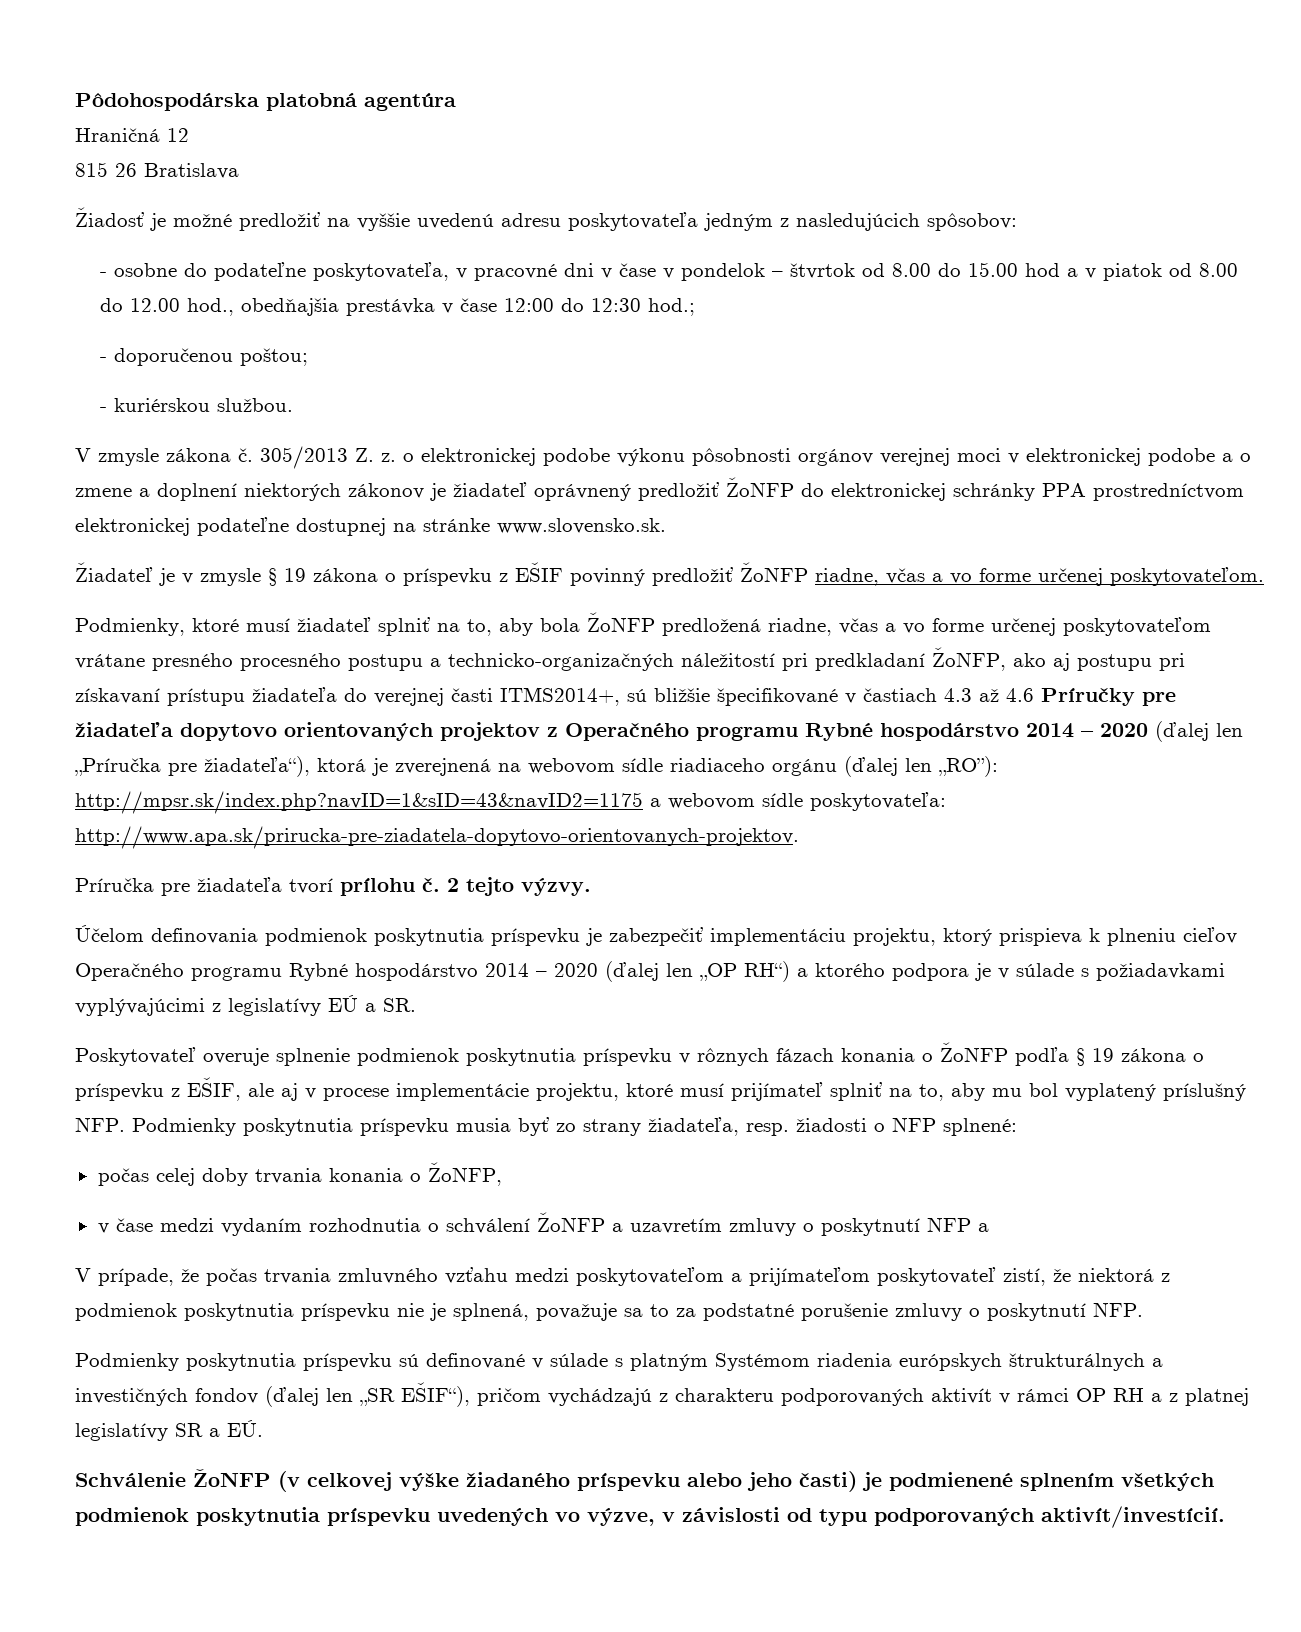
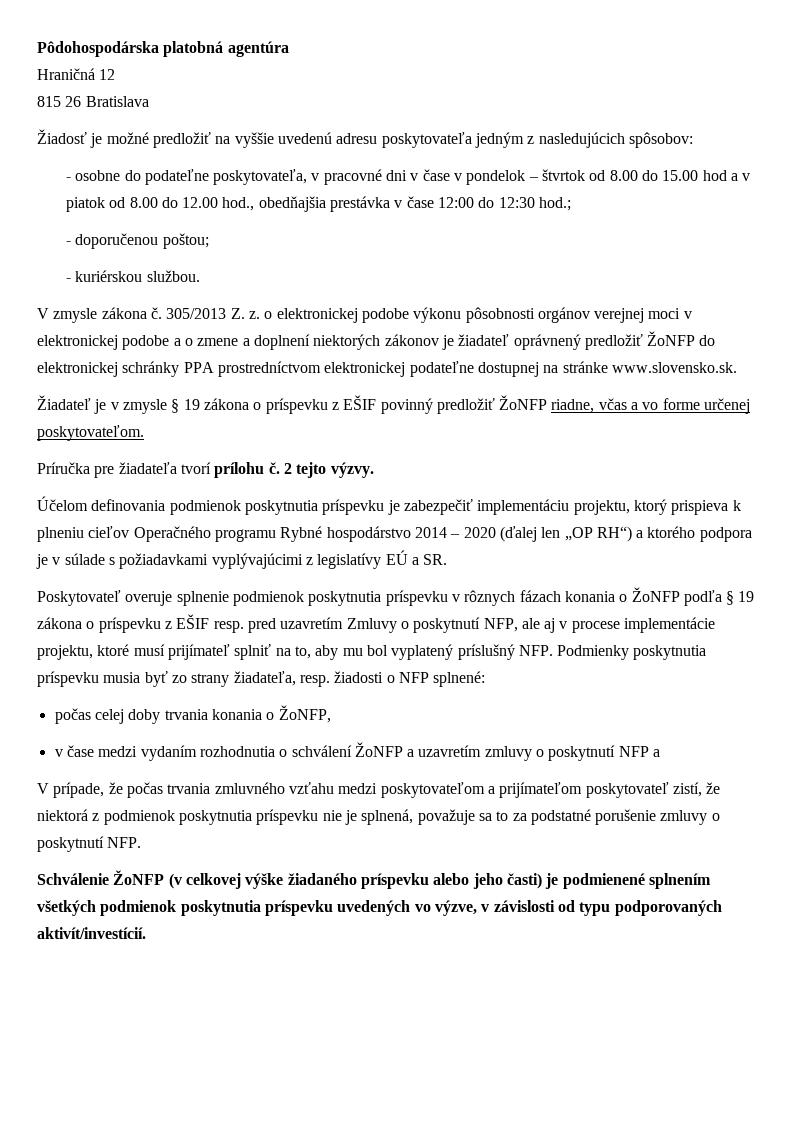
- Podmienky, ktoré musí žiadateľ splniť na to, aby bola ŽoNFP predložená riadne, včas a vo forme určenej poskytovateľom vrátane presného procesného postupu a technicko-organizačných náležitostí pri predkladaní ŽoNFP, ako aj postupu pri získavaní prístupu žiadateľa do verejnej časti ITMS2014+, sú bližšie špecifikované v častiach 4.3 až 4.6 Príručky pre žiadateľa dopytovo orientovaných projektov z Operačného programu Rybné hospodárstvo 2014 – 2020 (ďalej len „Príručka pre žiadateľa“), ktorá je zverejnená na webovom sídle riadiaceho orgánu (ďalej len „RO”): http://mpsr.sk/index.php?navID=1&sID=43&navID2=1175 a webovom sídle poskytovateľa: http://www.apa.sk/prirucka-pre-ziadatela-dopytovo-orientovanych-projektov.
- Poskytovateľ overuje splnenie podmienok poskytnutia príspevku v rôznych fázach konania o ŽoNFP podľa § 19 zákona o príspevku z EŠIF, ale aj v procese implementácie projektu, ktoré musí prijímateľ splniť na to, aby mu bol vyplatený príslušný NFP. Podmienky poskytnutia príspevku musia byť zo strany žiadateľa, resp. žiadosti o NFP splnené:
+ Poskytovateľ overuje splnenie podmienok poskytnutia príspevku v rôznych fázach konania o ŽoNFP podľa § 19 zákona o príspevku z EŠIF resp. pred uzavretím Zmluvy o poskytnutí NFP, ale aj v procese implementácie projektu, ktoré musí prijímateľ splniť na to, aby mu bol vyplatený príslušný NFP. Podmienky poskytnutia príspevku musia byť zo strany žiadateľa, resp. žiadosti o NFP splnené:
- Podmienky poskytnutia príspevku sú definované v súlade s platným Systémom riadenia európskych štrukturálnych a investičných fondov (ďalej len „SR EŠIF“), pričom vychádzajú z charakteru podporovaných aktivít v rámci OP RH a z platnej legislatívy SR a EÚ.

